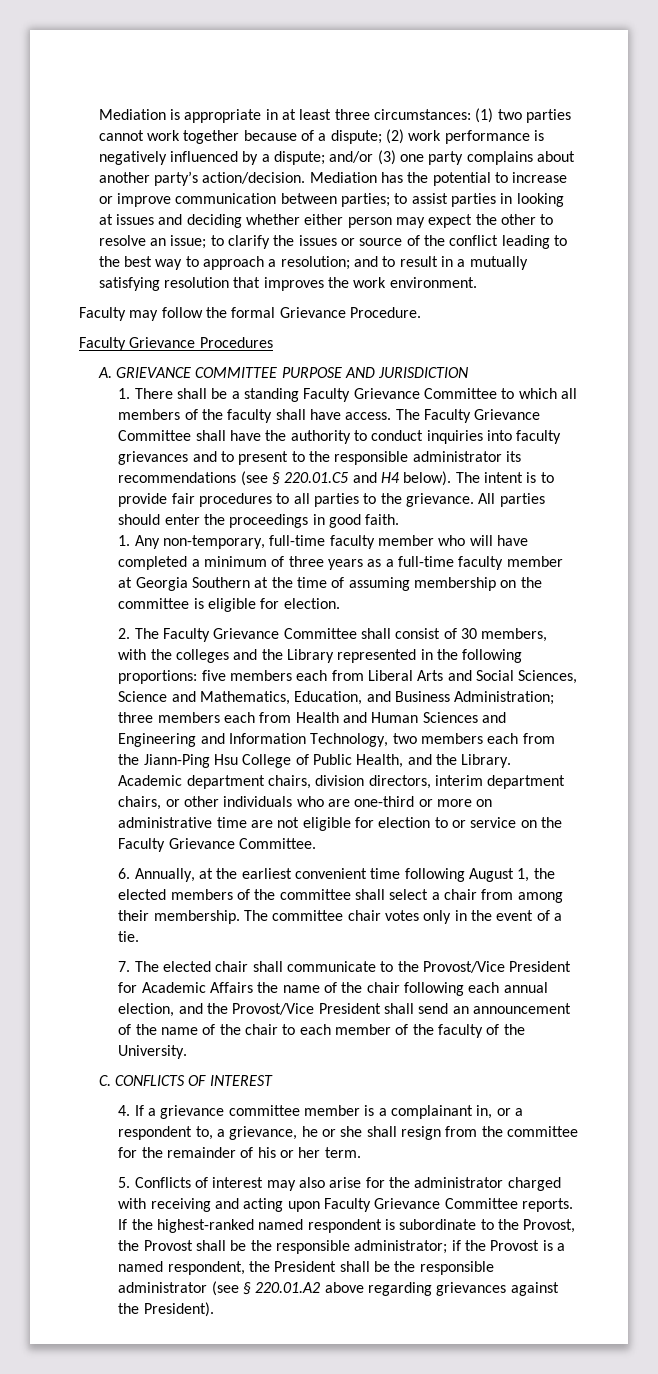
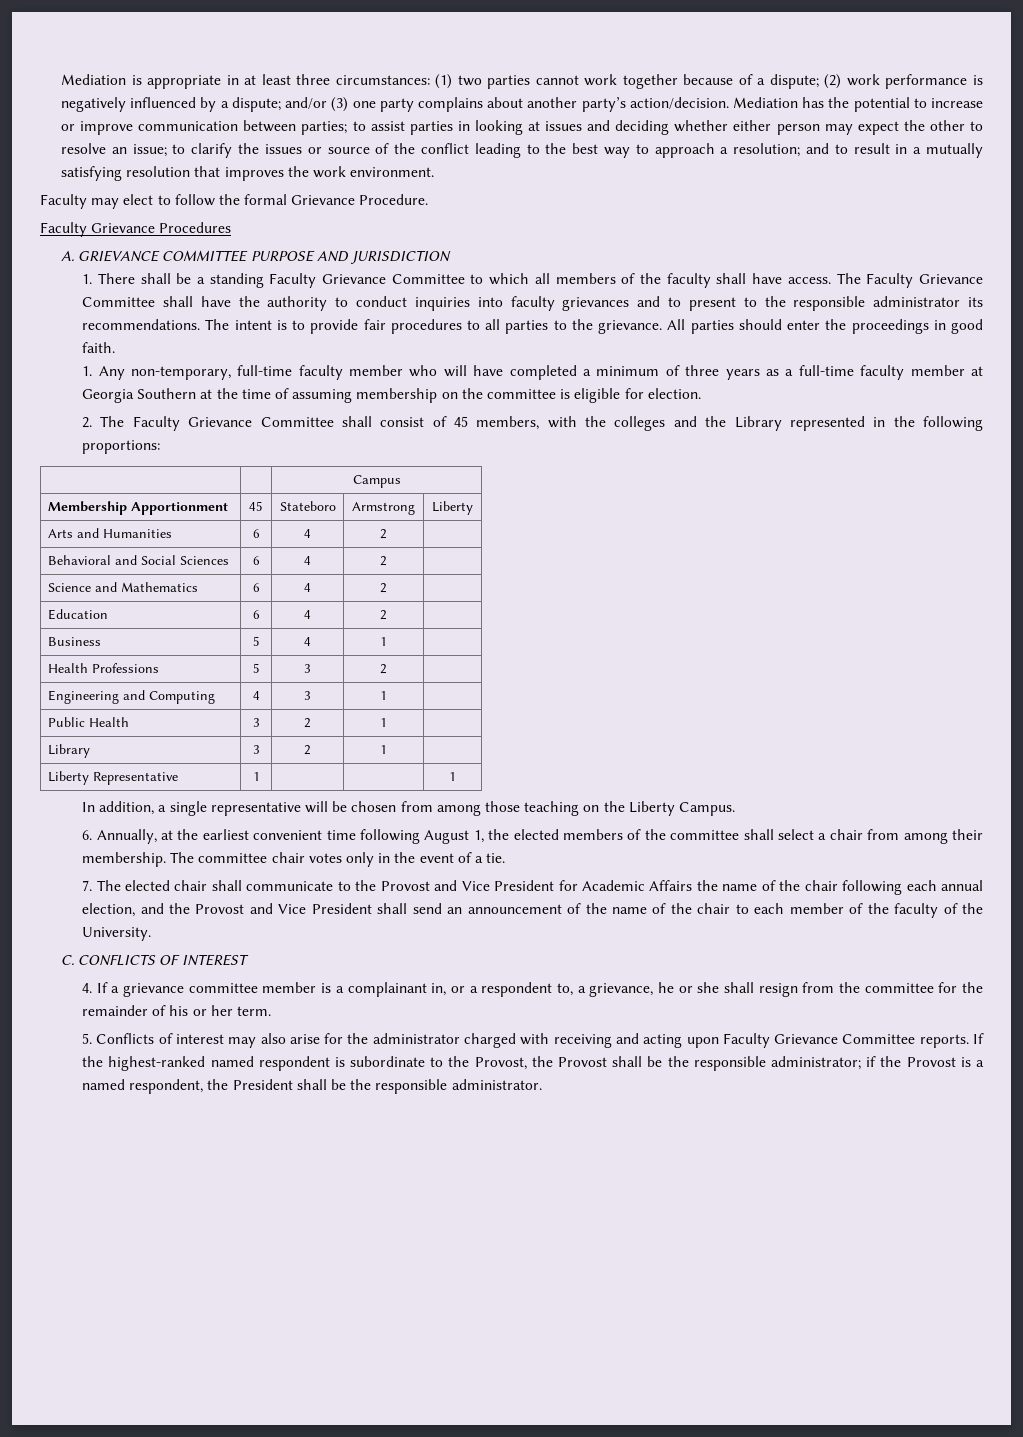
- Faculty may follow the formal Grievance Procedure.
+ Faculty may elect to follow the formal Grievance Procedure.
- The Faculty Grievance Committee shall have the authority to conduct inquiries into faculty grievances and to present to the responsible administrator its recommendations (see § 220.01.C5 and H4 below).
+ The Faculty Grievance Committee shall have the authority to conduct inquiries into faculty grievances and to present to the responsible administrator its recommendations.
- 2. The Faculty Grievance Committee shall consist of 30 members, with the colleges and the Library represented in the following proportions: five members each from Liberal Arts and Social Sciences, Science and Mathematics, Education, and Business Administration; three members each from Health and Human Sciences and Engineering and Information Technology, two members each from the Jiann-Ping Hsu College of Public Health, and the Library. Academic department chairs, division directors, interim department chairs, or other individuals who are one-third or more on administrative time are not eligible for election to or service on the Faculty Grievance Committee.
+ 2. The Faculty Grievance Committee shall consist of 45 members, with the colleges and the Library represented in the following proportions:
+ | | Campus
+ Membership Apportionment | 45 | Stateboro | Armstrong | Liberty
+ Arts and Humanities | 6 | 4 | 2 |
+ Behavioral and Social Sciences | 6 | 4 | 2 |
+ Science and Mathematics | 6 | 4 | 2 |
+ Education | 6 | 4 | 2 |
+ Business | 5 | 4 | 1 |
+ Health Professions | 5 | 3 | 2 |
+ Engineering and Computing | 4 | 3 | 1 |
+ Public Health | 3 | 2 | 1 |
+ Library | 3 | 2 | 1 |
+ Liberty Representative | 1 | | | 1
+ In addition, a single representative will be chosen from among those teaching on the Liberty Campus.
- 7. The elected chair shall communicate to the Provost/Vice President for Academic Affairs the name of the chair following each annual election, and the Provost/Vice President shall send an announcement of the name of the chair to each member of the faculty of the University.
+ 7. The elected chair shall communicate to the Provost and Vice President for Academic Affairs the name of the chair following each annual election, and the Provost and Vice President shall send an announcement of the name of the chair to each member of the faculty of the University.
- If the highest-ranked named respondent is subordinate to the Provost, the Provost shall be the responsible administrator; if the Provost is a named respondent, the President shall be the responsible administrator (see § 220.01.A2 above regarding grievances against the President).
+ If the highest-ranked named respondent is subordinate to the Provost, the Provost shall be the responsible administrator; if the Provost is a named respondent, the President shall be the responsible administrator.

